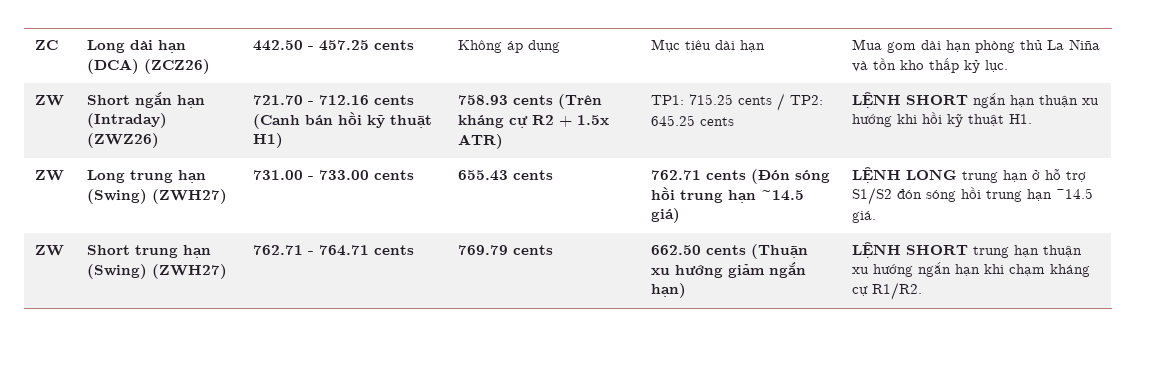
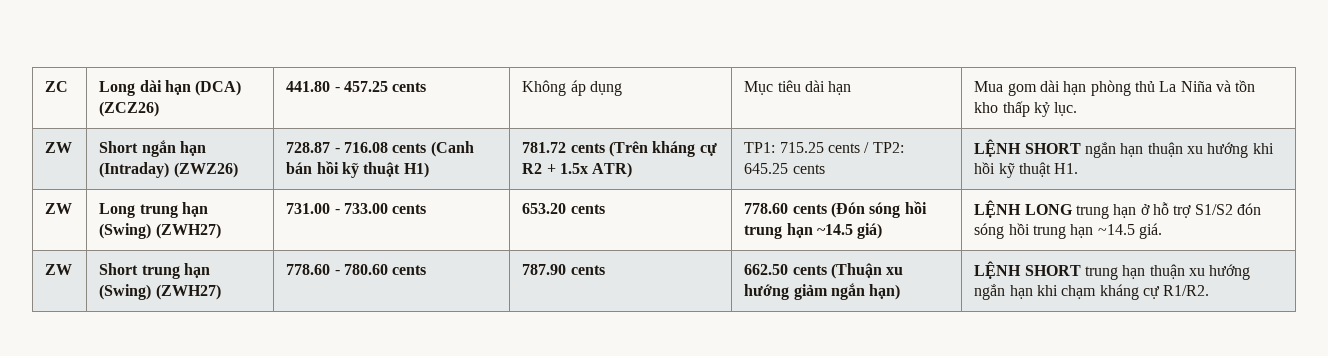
- ZC | Long dài hạn (DCA) (ZCZ26) | 442.50 - 457.25 cents | Không áp dụng | Mục tiêu dài hạn | Mua gom dài hạn phòng thủ La Niña và tồn kho thấp kỷ lục.
+ ZC | Long dài hạn (DCA) (ZCZ26) | 441.80 - 457.25 cents | Không áp dụng | Mục tiêu dài hạn | Mua gom dài hạn phòng thủ La Niña và tồn kho thấp kỷ lục.
- 721.70 - 712.16 cents (Canh bán hồi kỹ thuật H1)
+ 728.87 - 716.08 cents (Canh bán hồi kỹ thuật H1)
- 758.93 cents (Trên kháng cự R2 + 1.5x ATR)
+ 781.72 cents (Trên kháng cự R2 + 1.5x ATR)
- ZW | Long trung hạn (Swing) (ZWH27) | 731.00 - 733.00 cents | 655.43 cents | 762.71 cents (Đón sóng hồi trung hạn ~14.5 giá) | LỆNH LONG trung hạn ở hỗ trợ S1/S2 đón sóng hồi trung hạn ~14.5 giá.
+ ZW | Long trung hạn (Swing) (ZWH27) | 731.00 - 733.00 cents | 653.20 cents | 778.60 cents (Đón sóng hồi trung hạn ~14.5 giá) | LỆNH LONG trung hạn ở hỗ trợ S1/S2 đón sóng hồi trung hạn ~14.5 giá.
- ZW | Short trung hạn (Swing) (ZWH27) | 762.71 - 764.71 cents | 769.79 cents | 662.50 cents (Thuận xu hướng giảm ngắn hạn) | LỆNH SHORT trung hạn thuận xu hướng ngắn hạn khi chạm kháng cự R1/R2.
+ ZW | Short trung hạn (Swing) (ZWH27) | 778.60 - 780.60 cents | 787.90 cents | 662.50 cents (Thuận xu hướng giảm ngắn hạn) | LỆNH SHORT trung hạn thuận xu hướng ngắn hạn khi chạm kháng cự R1/R2.

